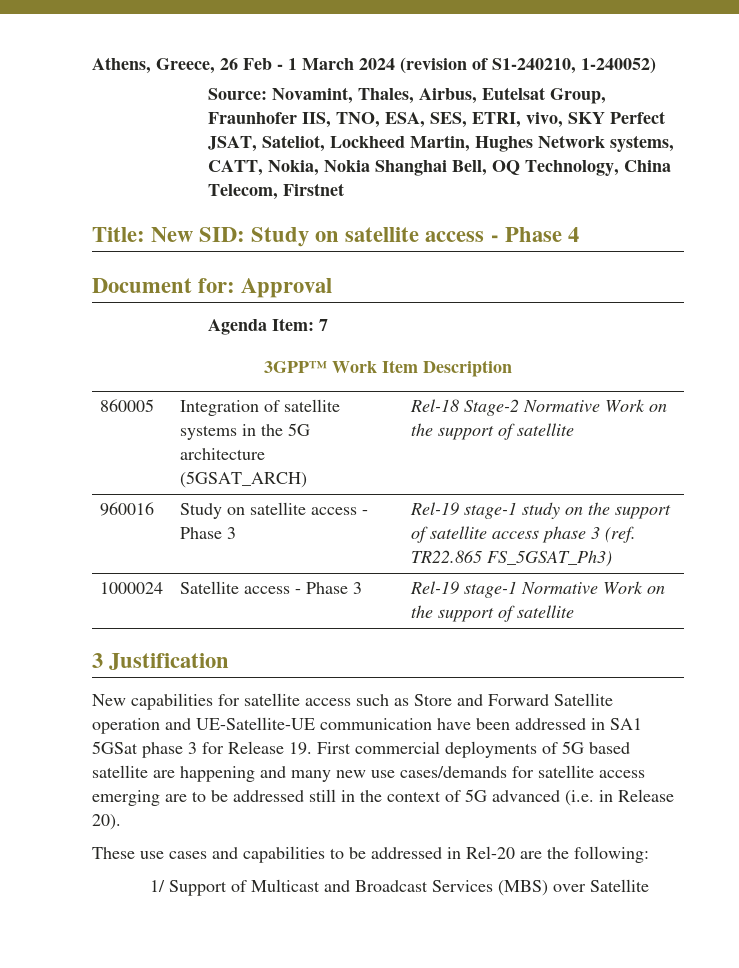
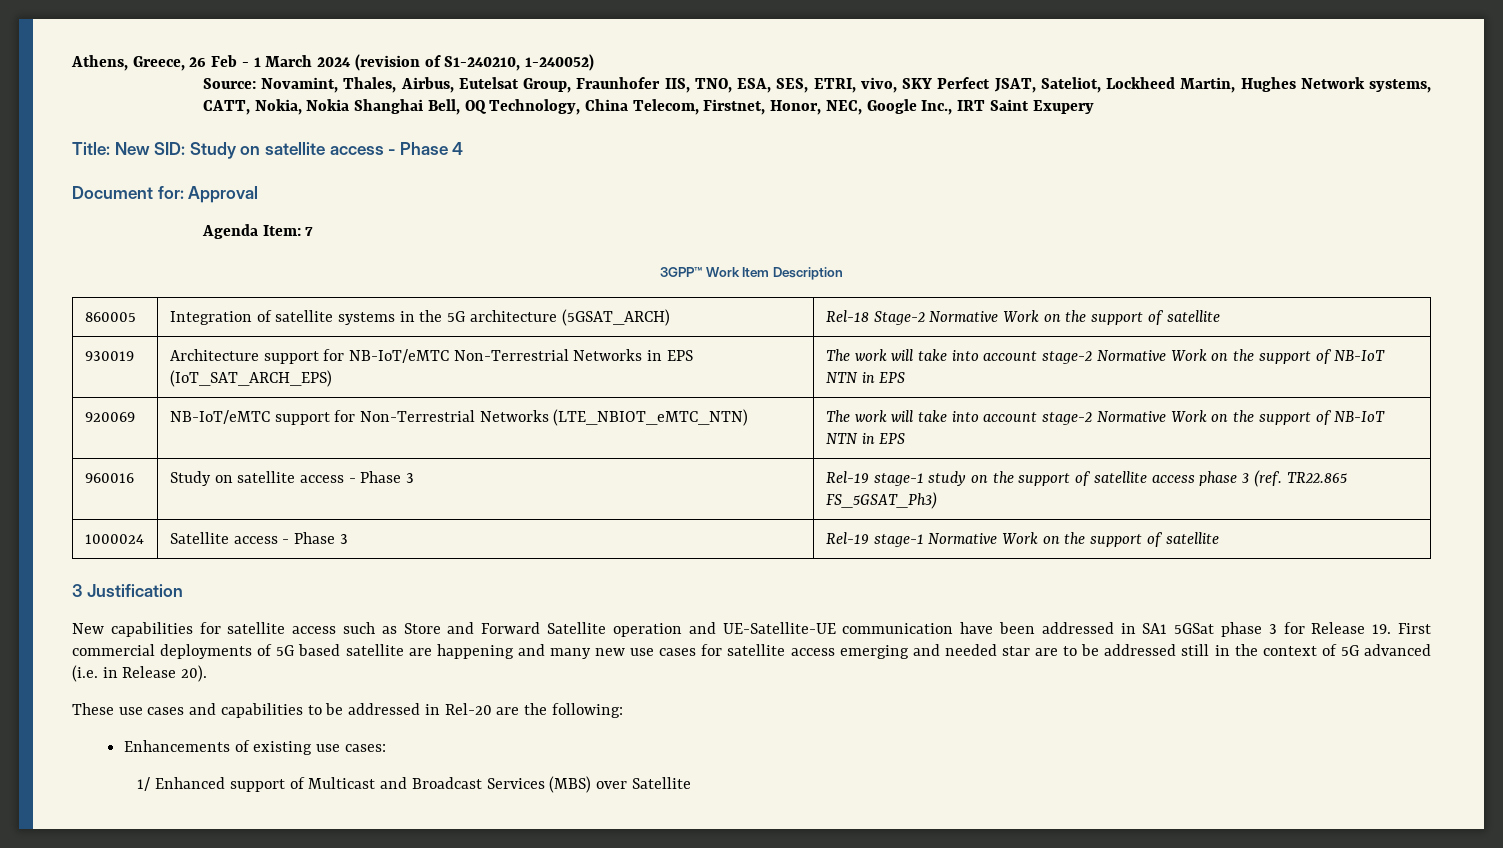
- Source: Novamint, Thales, Airbus, Eutelsat Group, Fraunhofer IIS, TNO, ESA, SES, ETRI, vivo, SKY Perfect JSAT, Sateliot, Lockheed Martin, Hughes Network systems, CATT, Nokia, Nokia Shanghai Bell, OQ Technology, China Telecom, Firstnet
+ Source: Novamint, Thales, Airbus, Eutelsat Group, Fraunhofer IIS, TNO, ESA, SES, ETRI, vivo, SKY Perfect JSAT, Sateliot, Lockheed Martin, Hughes Network systems, CATT, Nokia, Nokia Shanghai Bell, OQ Technology, China Telecom, Firstnet, Honor, NEC, Google Inc., IRT Saint Exupery
+ 930019 | Architecture support for NB-IoT/eMTC Non-Terrestrial Networks in EPS (IoT_SAT_ARCH_EPS) | The work will take into account stage-2 Normative Work on the support of NB-IoT NTN in EPS
+ 920069 | NB-IoT/eMTC support for Non-Terrestrial Networks (LTE_NBIOT_eMTC_NTN) | The work will take into account stage-2 Normative Work on the support of NB-IoT NTN in EPS
- New capabilities for satellite access such as Store and Forward Satellite operation and UE-Satellite-UE communication have been addressed in SA1 5GSat phase 3 for Release 19. First commercial deployments of 5G based satellite are happening and many new use cases/demands for satellite access emerging are to be addressed still in the context of 5G advanced (i.e. in Release 20).
+ New capabilities for satellite access such as Store and Forward Satellite operation and UE-Satellite-UE communication have been addressed in SA1 5GSat phase 3 for Release 19. First commercial deployments of 5G based satellite are happening and many new use cases for satellite access emerging and needed star are to be addressed still in the context of 5G advanced (i.e. in Release 20).
+ Enhancements of existing use cases:
- 1/ Support of Multicast and Broadcast Services (MBS) over Satellite
+ 1/ Enhanced support of Multicast and Broadcast Services (MBS) over Satellite

